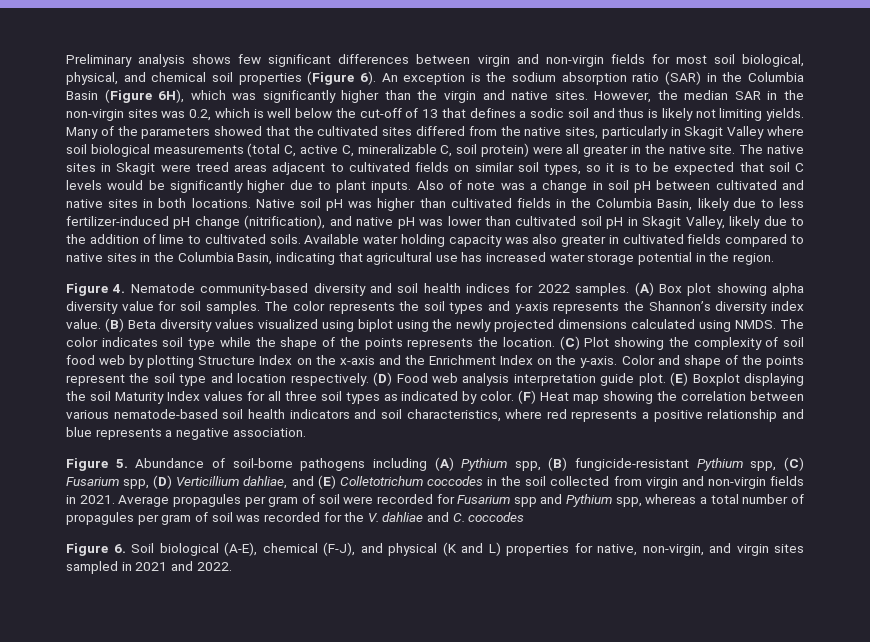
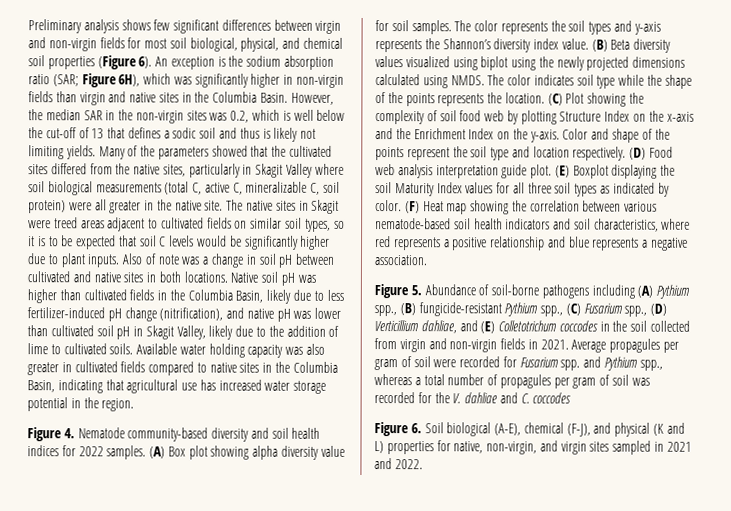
- An exception is the sodium absorption ratio (SAR) in the Columbia Basin (Figure 6H), which was significantly higher than the virgin and native sites.
+ An exception is the sodium absorption ratio (SAR; Figure 6H), which was significantly higher in non-virgin fields than virgin and native sites in the Columbia Basin.
- Figure 5. Abundance of soil-borne pathogens including (A) Pythium spp, (B) fungicide-resistant Pythium spp, (C) Fusarium spp, (D) Verticillium dahliae, and (E) Colletotrichum coccodes in the soil collected from virgin and non-virgin fields in 2021.
+ Figure 5. Abundance of soil-borne pathogens including (A) Pythium spp., (B) fungicide-resistant Pythium spp., (C) Fusarium spp., (D) Verticillium dahliae, and (E) Colletotrichum coccodes in the soil collected from virgin and non-virgin fields in 2021.
- Average propagules per gram of soil were recorded for Fusarium spp and Pythium spp, whereas a total number of propagules per gram of soil was recorded for the V. dahliae and C. coccodes
+ Average propagules per gram of soil were recorded for Fusarium spp. and Pythium spp., whereas a total number of propagules per gram of soil was recorded for the V. dahliae and C. coccodes

